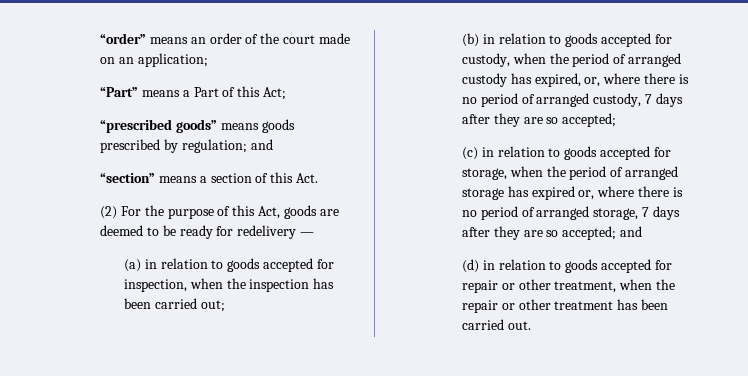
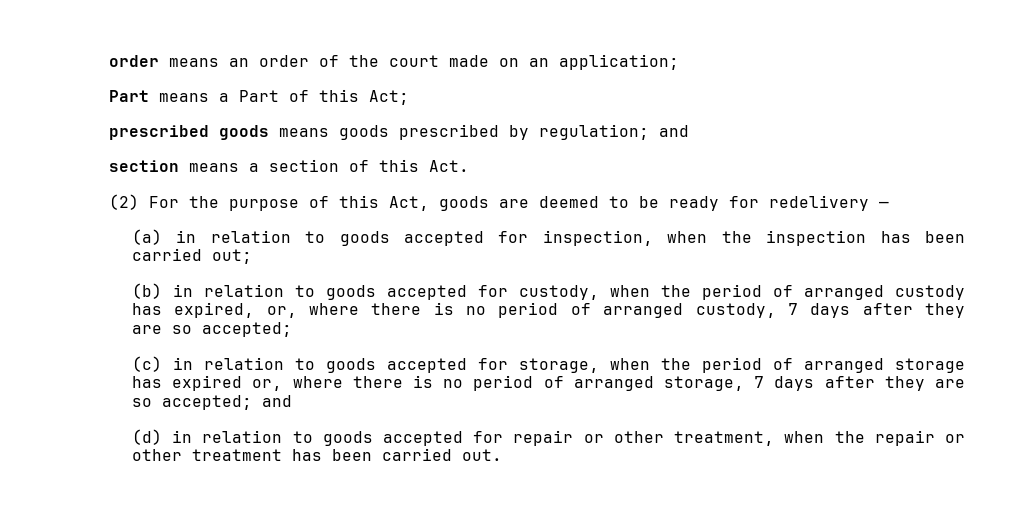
- “order” means an order of the court made on an application;
+ order means an order of the court made on an application;
- “Part” means a Part of this Act;
+ Part means a Part of this Act;
- “prescribed goods” means goods prescribed by regulation; and
+ prescribed goods means goods prescribed by regulation; and
- “section” means a section of this Act.
+ section means a section of this Act.

